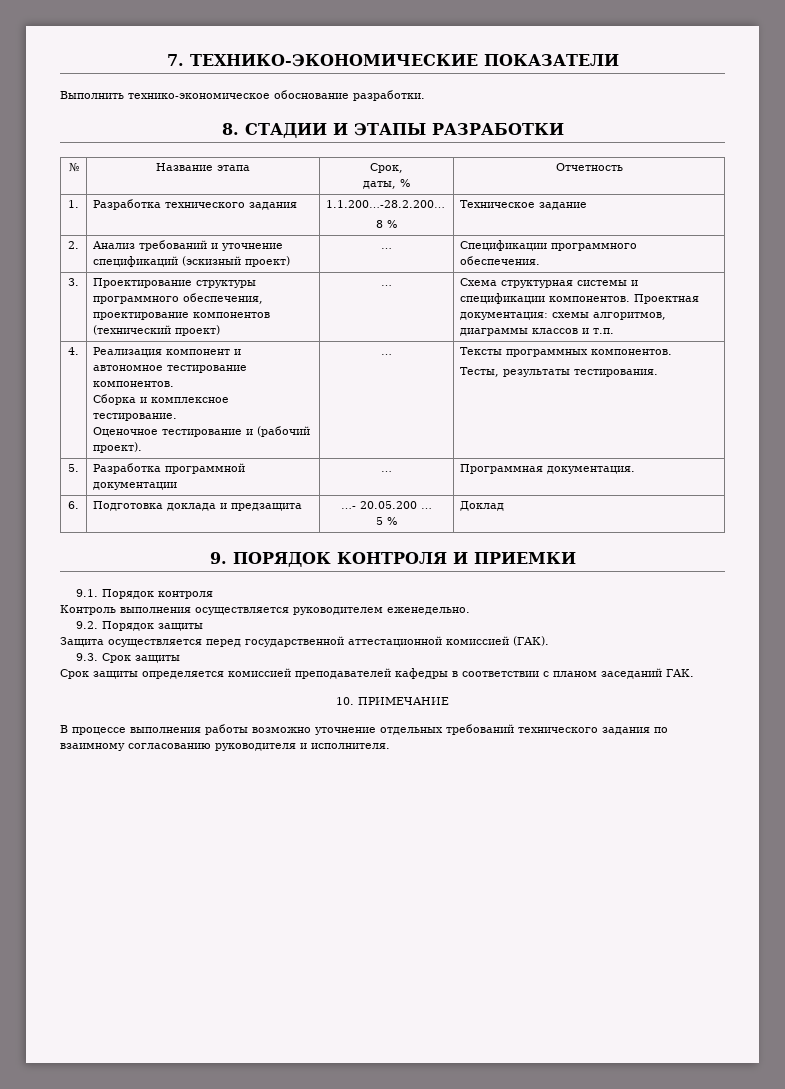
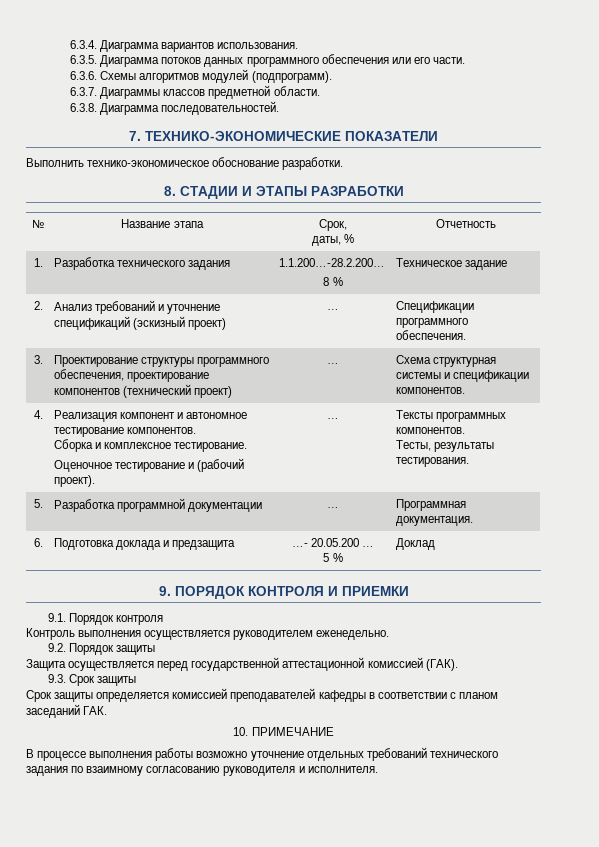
+ 6.3.4. Диаграмма вариантов использования.
+ 6.3.5. Диаграмма потоков данных программного обеспечения или его части.
+ 6.3.6. Схемы алгоритмов модулей (подпрограмм).
+ 6.3.7. Диаграммы классов предметной области.
+ 6.3.8. Диаграмма последовательностей.
- 3. | Проектирование структуры программного обеспечения, проектирование компонентов (технический проект) | … | Схема структурная системы и спецификации компонентов. Проектная документация: схемы алгоритмов, диаграммы классов и т.п.
+ 3. | Проектирование структуры программного обеспечения, проектирование компонентов (технический проект) | … | Схема структурная системы и спецификации компонентов.

